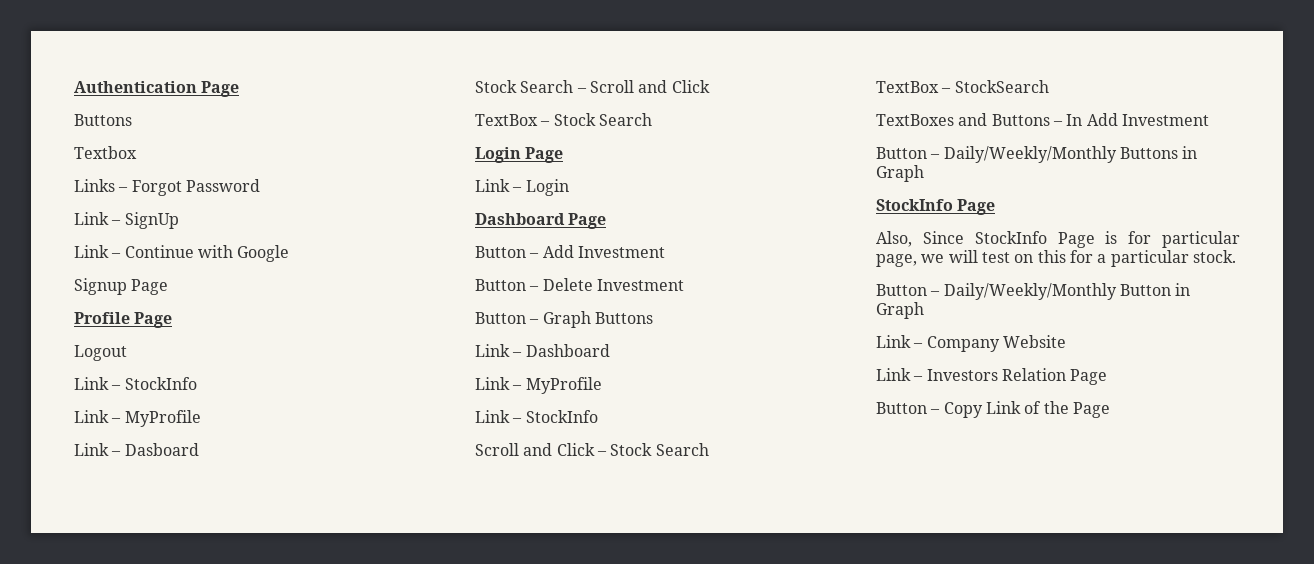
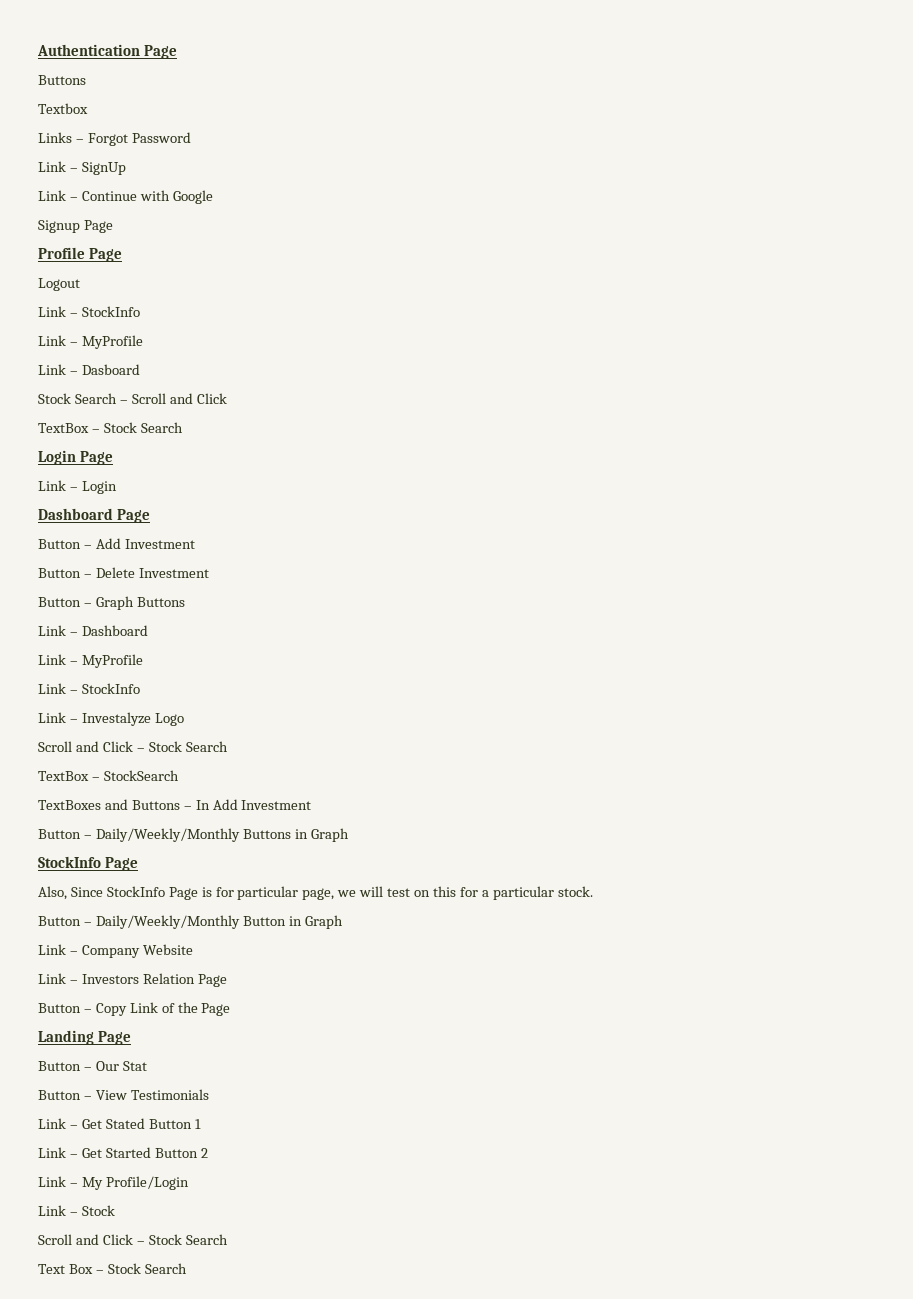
+ Link – Investalyze Logo
+ Landing Page
+ Button – Our Stat
+ Button – View Testimonials
+ Link – Get Stated Button 1
+ Link – Get Started Button 2
+ Link – My Profile/Login
+ Link – Stock
+ Scroll and Click – Stock Search
+ Text Box – Stock Search

